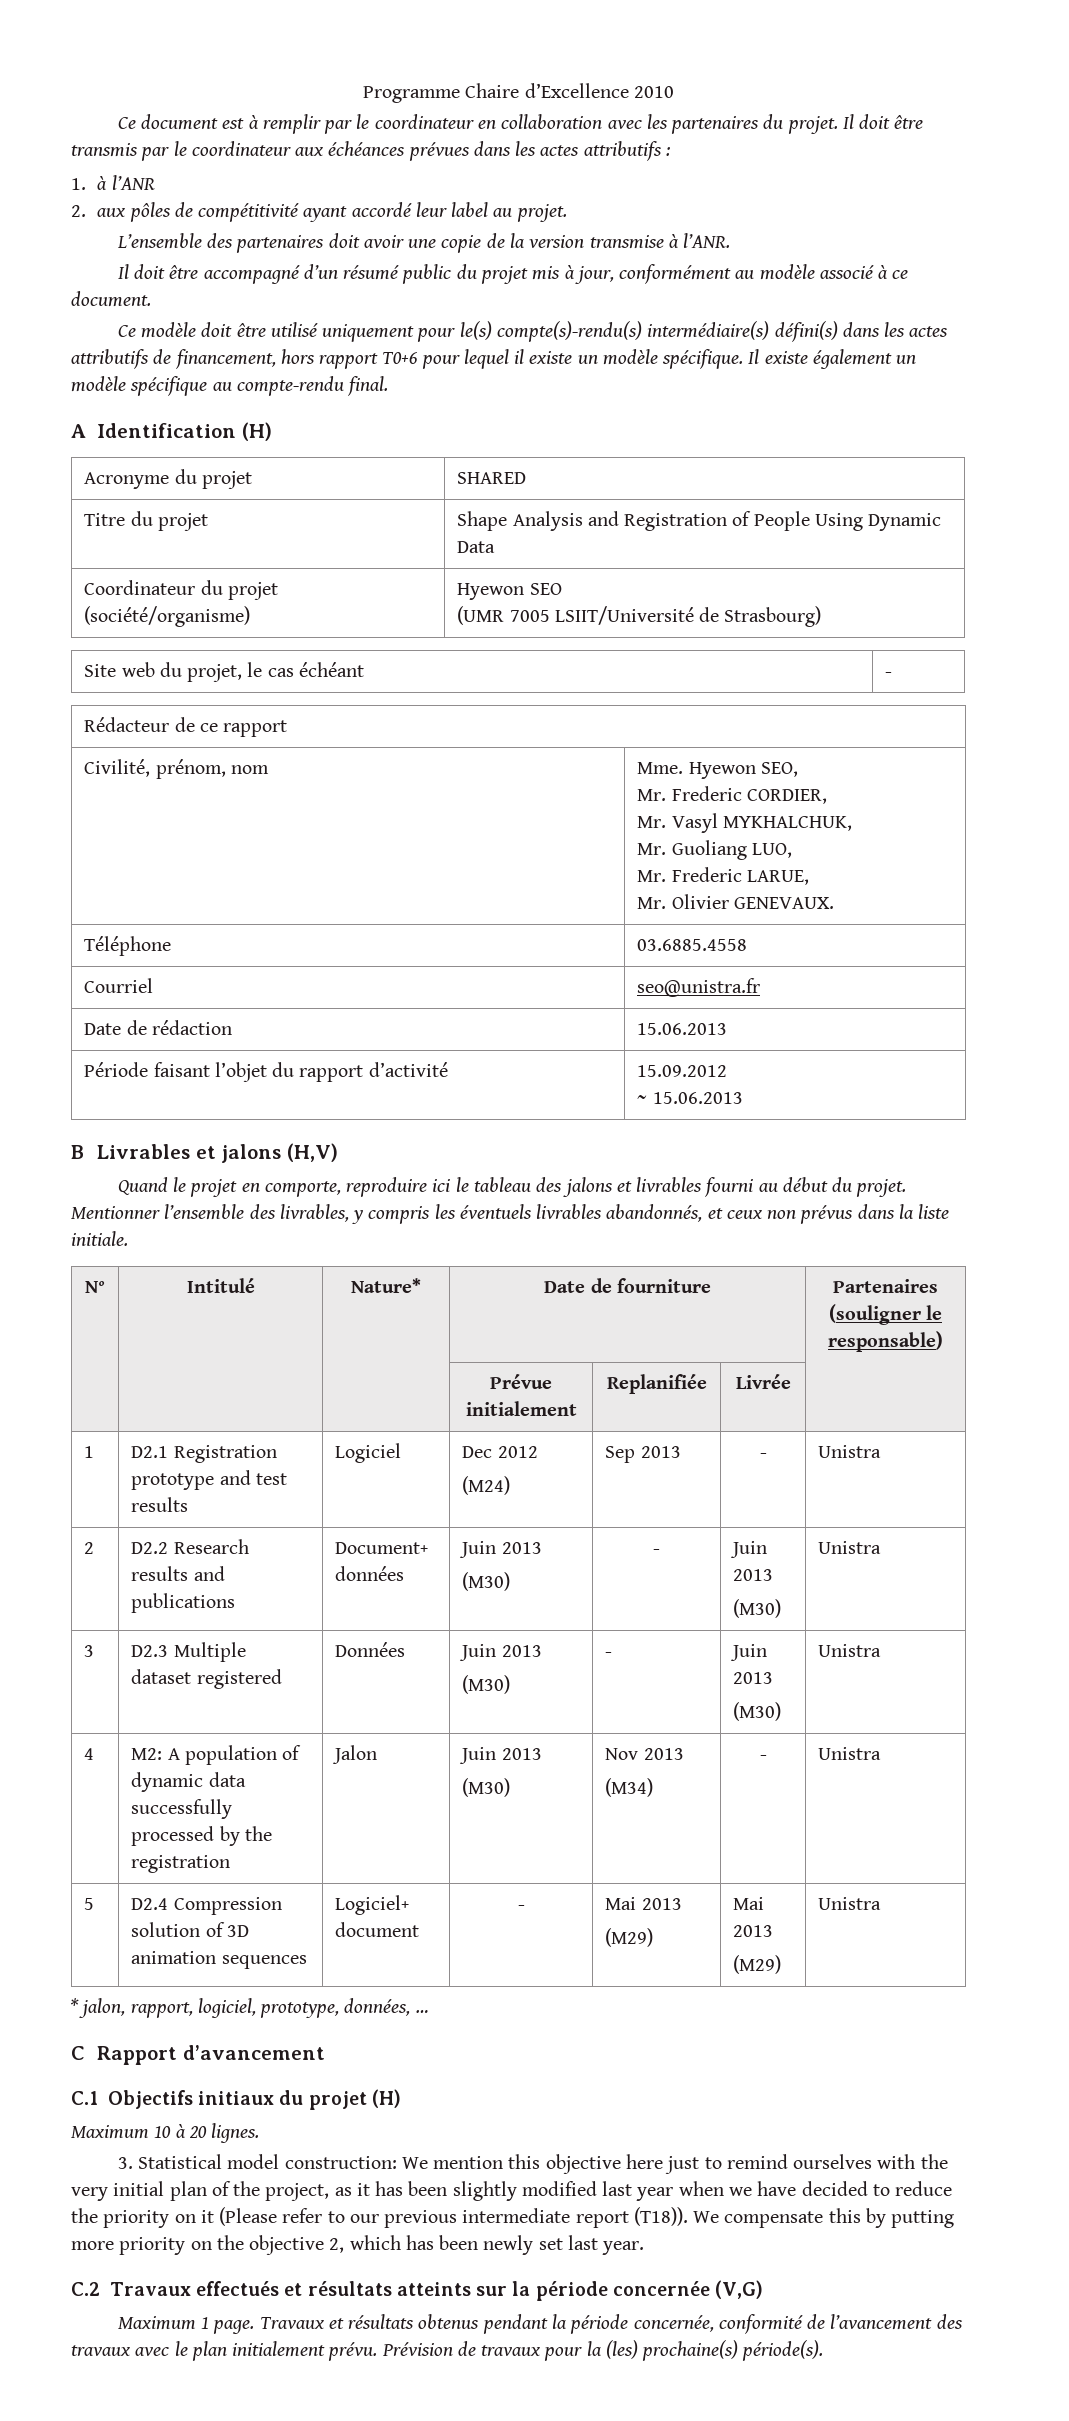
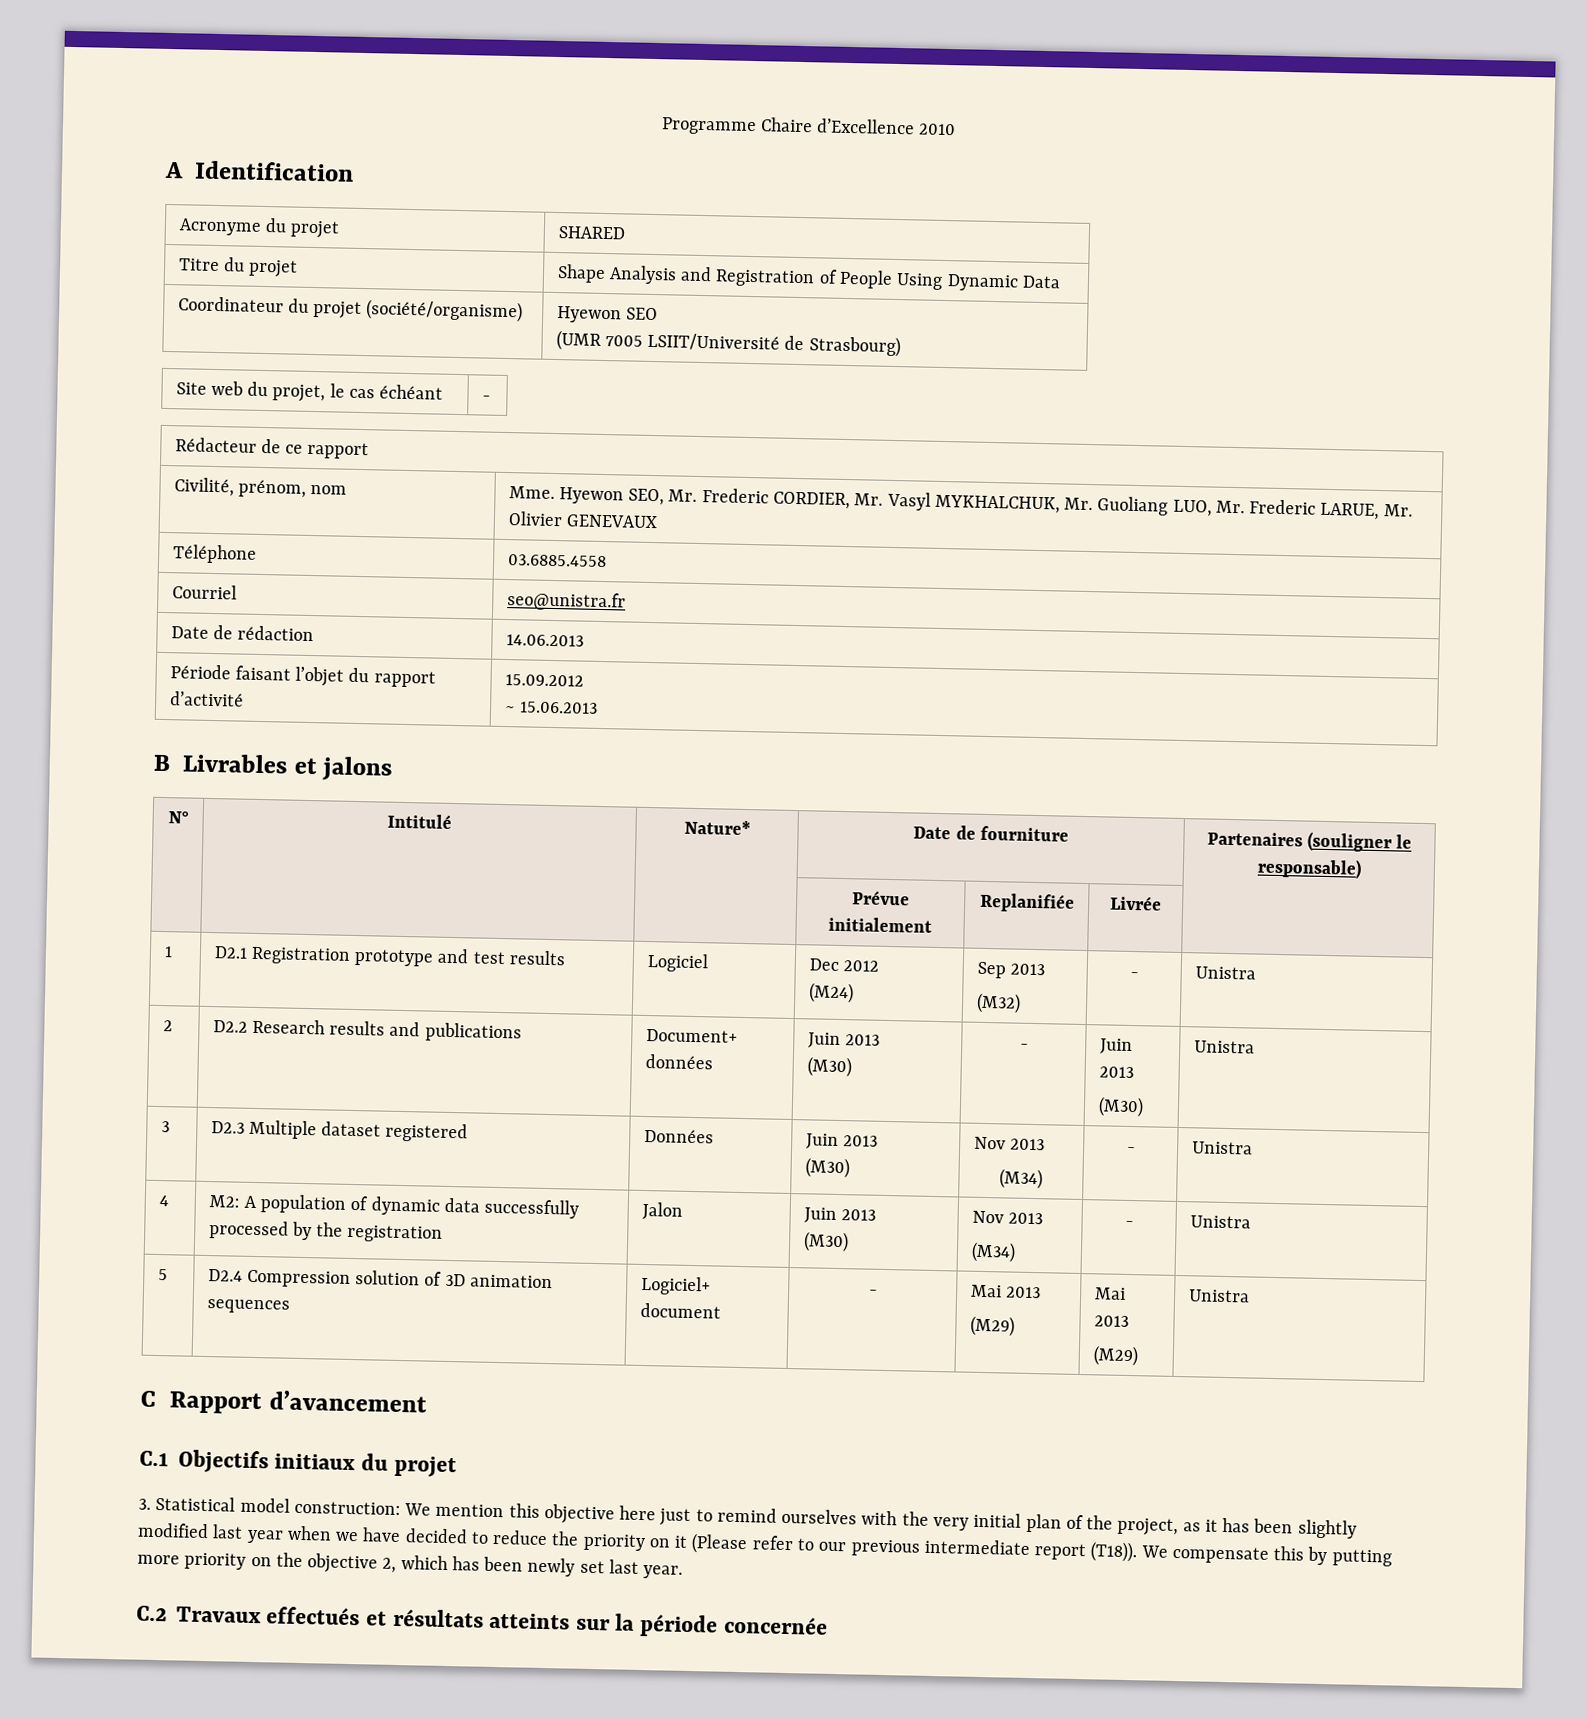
- Ce document est à remplir par le coordinateur en collaboration avec les partenaires du projet. Il doit être transmis par le coordinateur aux échéances prévues dans les actes attributifs :
- 1. à l’ANR
- 2. aux pôles de compétitivité ayant accordé leur label au projet.
- L’ensemble des partenaires doit avoir une copie de la version transmise à l’ANR.
- Il doit être accompagné d’un résumé public du projet mis à jour, conformément au modèle associé à ce document.
- Ce modèle doit être utilisé uniquement pour le(s) compte(s)-rendu(s) intermédiaire(s) défini(s) dans les actes attributifs de financement, hors rapport T0+6 pour lequel il existe un modèle spécifique. Il existe également un modèle spécifique au compte-rendu final.
- A Identification (H)
+ A Identification
- Civilité, prénom, nom | Mme. Hyewon SEO,
- Mr. Frederic CORDIER,
- Mr. Vasyl MYKHALCHUK,
- Mr. Guoliang LUO,
- Mr. Frederic LARUE,
- Mr. Olivier GENEVAUX.
+ Civilité, prénom, nom | Mme. Hyewon SEO, Mr. Frederic CORDIER, Mr. Vasyl MYKHALCHUK, Mr. Guoliang LUO, Mr. Frederic LARUE, Mr. Olivier GENEVAUX
- Date de rédaction | 15.06.2013
+ Date de rédaction | 14.06.2013
- B Livrables et jalons (H,V)
- Quand le projet en comporte, reproduire ici le tableau des jalons et livrables fourni au début du projet. Mentionner l’ensemble des livrables, y compris les éventuels livrables abandonnés, et ceux non prévus dans la liste initiale.
+ B Livrables et jalons
  1 | D2.1 Registration prototype and test results | Logiciel | Dec 2012
- (M24) | Sep 2013 | - | Unistra
+ (M24) | Sep 2013
+ (M32) | - | Unistra
  3 | D2.3 Multiple dataset registered | Données | Juin 2013
- (M30) | - | Juin 2013
- (M30) | Unistra
+ (M30) | Nov 2013
+ (M34) | - | Unistra
- * jalon, rapport, logiciel, prototype, données, …
- C.1 Objectifs initiaux du projet (H)
- Maximum 10 à 20 lignes.
+ C.1 Objectifs initiaux du projet
- C.2 Travaux effectués et résultats atteints sur la période concernée (V,G)
- Maximum 1 page. Travaux et résultats obtenus pendant la période concernée, conformité de l’avancement des travaux avec le plan initialement prévu. Prévision de travaux pour la (les) prochaine(s) période(s).
+ C.2 Travaux effectués et résultats atteints sur la période concernée

